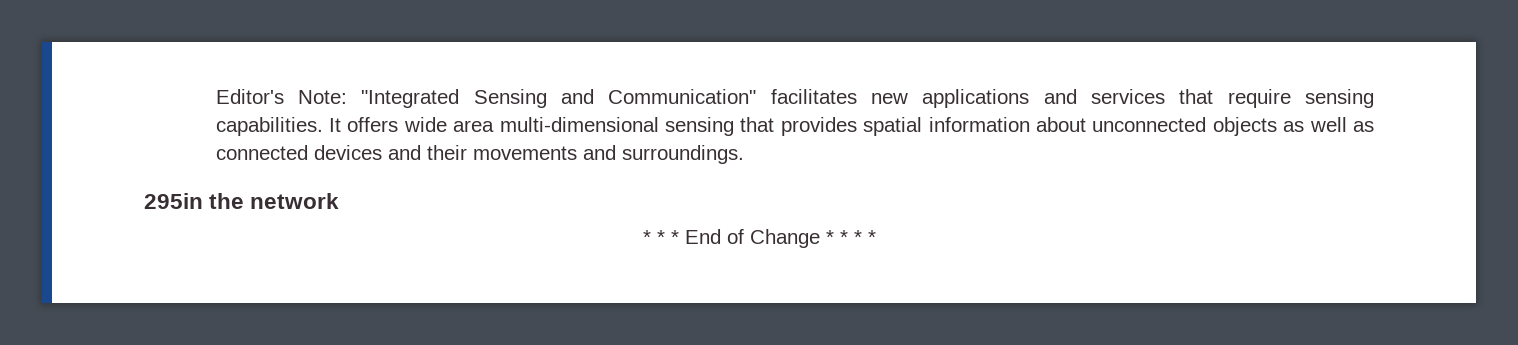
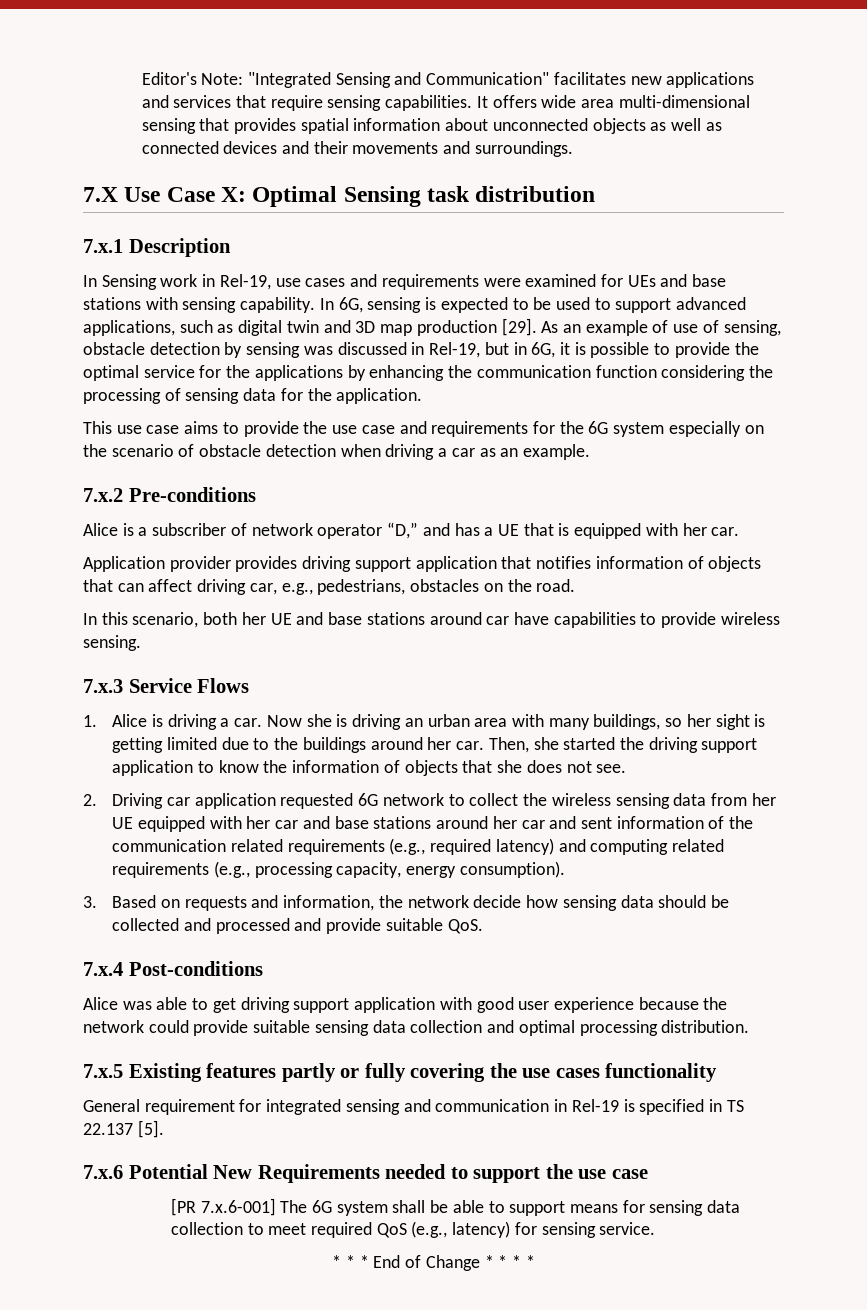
- 295in the network
+ 7.X Use Case X: Optimal Sensing task distribution
+ 7.x.1 Description
+ In Sensing work in Rel-19, use cases and requirements were examined for UEs and base stations with sensing capability. In 6G, sensing is expected to be used to support advanced applications, such as digital twin and 3D map production [29]. As an example of use of sensing, obstacle detection by sensing was discussed in Rel-19, but in 6G, it is possible to provide the optimal service for the applications by enhancing the communication function considering the processing of sensing data for the application.
+ This use case aims to provide the use case and requirements for the 6G system especially on the scenario of obstacle detection when driving a car as an example.
+ 7.x.2 Pre-conditions
+ Alice is a subscriber of network operator “D,” and has a UE that is equipped with her car.
+ Application provider provides driving support application that notifies information of objects that can affect driving car, e.g., pedestrians, obstacles on the road.
+ In this scenario, both her UE and base stations around car have capabilities to provide wireless sensing.
+ 7.x.3 Service Flows
+ 1. Alice is driving a car. Now she is driving an urban area with many buildings, so her sight is getting limited due to the buildings around her car. Then, she started the driving support application to know the information of objects that she does not see.
+ 2. Driving car application requested 6G network to collect the wireless sensing data from her UE equipped with her car and base stations around her car and sent information of the communication related requirements (e.g., required latency) and computing related requirements (e.g., processing capacity, energy consumption).
+ 3. Based on requests and information, the network decide how sensing data should be collected and processed and provide suitable QoS.
+ 7.x.4 Post-conditions
+ Alice was able to get driving support application with good user experience because the network could provide suitable sensing data collection and optimal processing distribution.
+ 7.x.5 Existing features partly or fully covering the use cases functionality
+ General requirement for integrated sensing and communication in Rel-19 is specified in TS 22.137 [5].
+ 7.x.6 Potential New Requirements needed to support the use case
+ [PR 7.x.6-001] The 6G system shall be able to support means for sensing data collection to meet required QoS (e.g., latency) for sensing service.

